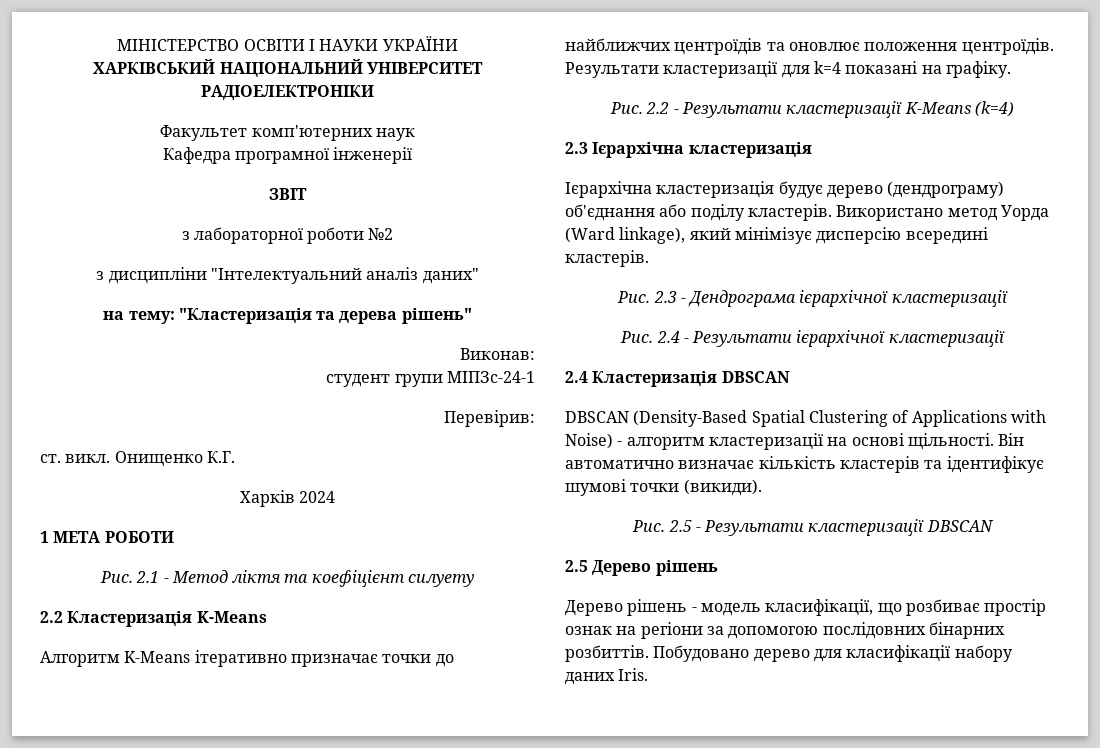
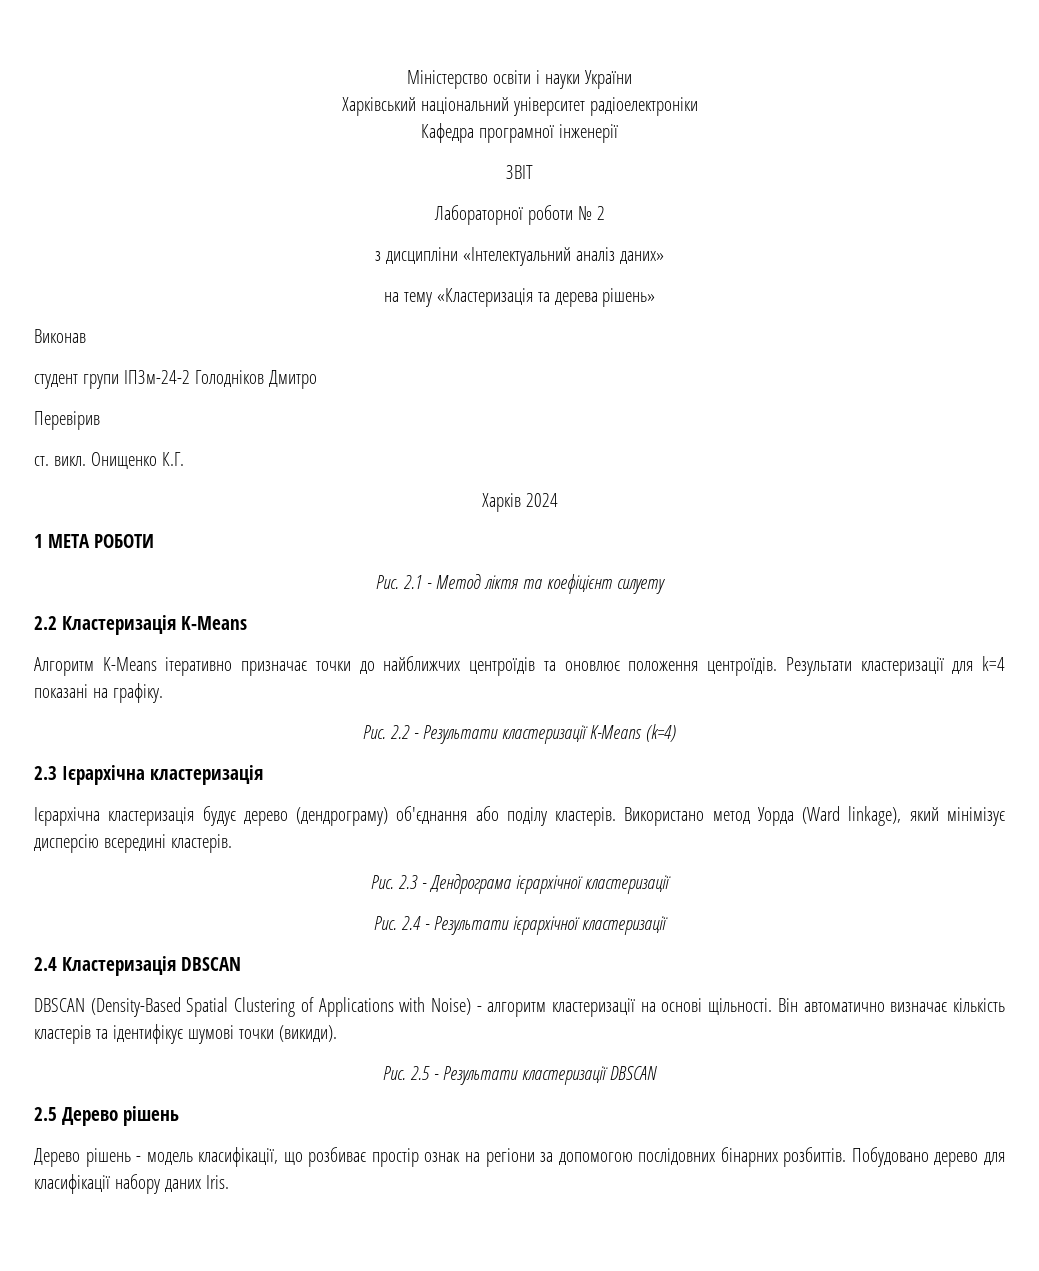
- МІНІСТЕРСТВО ОСВІТИ І НАУКИ УКРАЇНИ
- ХАРКІВСЬКИЙ НАЦІОНАЛЬНИЙ УНІВЕРСИТЕТ РАДІОЕЛЕКТРОНІКИ
- Факультет комп'ютерних наук
+ Міністерство освіти і науки України
+ Харківський національний університет радіоелектроніки
  Кафедра програмної інженерії
  ЗВІТ
- з лабораторної роботи №2
- з дисципліни "Інтелектуальний аналіз даних"
- на тему: "Кластеризація та дерева рішень"
- Виконав:
- студент групи МІПЗс-24-1
- Перевірив:
+ Лабораторної роботи № 2
+ з дисципліни «Інтелектуальний аналіз даних»
+ на тему «Кластеризація та дерева рішень»
+ Виконав
+ студент групи ІПЗм-24-2 Голодніков Дмитро
+ Перевірив

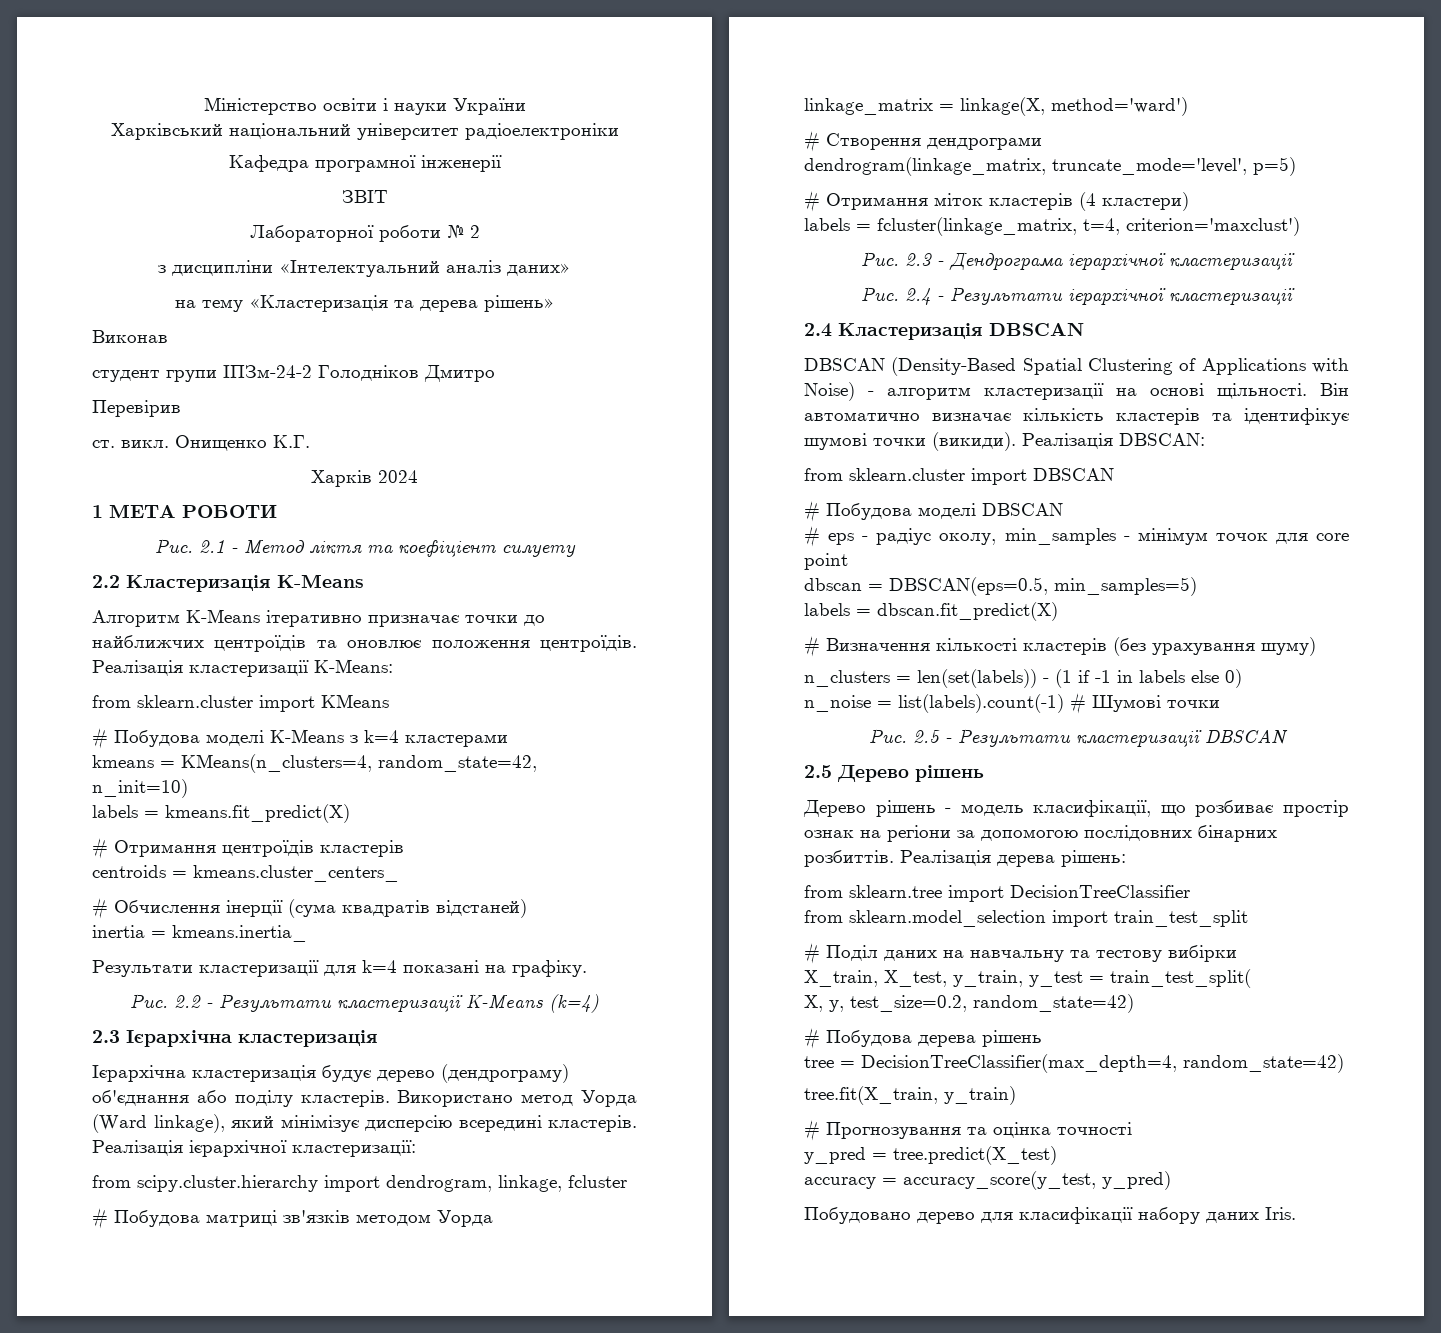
- Алгоритм K-Means ітеративно призначає точки до найближчих центроїдів та оновлює положення центроїдів. Результати кластеризації для k=4 показані на графіку.
+ Алгоритм K-Means ітеративно призначає точки до найближчих центроїдів та оновлює положення центроїдів. Реалізація кластеризації K-Means:
+ from sklearn.cluster import KMeans
+ # Побудова моделі K-Means з k=4 кластерами
+ kmeans = KMeans(n_clusters=4, random_state=42, n_init=10)
+ labels = kmeans.fit_predict(X)
+ # Отримання центроїдів кластерів
+ centroids = kmeans.cluster_centers_
+ # Обчислення інерції (сума квадратів відстаней)
+ inertia = kmeans.inertia_
+ Результати кластеризації для k=4 показані на графіку.
+ Реалізація ієрархічної кластеризації:
+ from scipy.cluster.hierarchy import dendrogram, linkage, fcluster
+ # Побудова матриці зв'язків методом Уорда
+ linkage_matrix = linkage(X, method='ward')
+ # Створення дендрограми
+ dendrogram(linkage_matrix, truncate_mode='level', p=5)
+ # Отримання міток кластерів (4 кластери)
+ labels = fcluster(linkage_matrix, t=4, criterion='maxclust')
+ Реалізація DBSCAN:
+ from sklearn.cluster import DBSCAN
+ # Побудова моделі DBSCAN
+ # eps - радіус околу, min_samples - мінімум точок для core point
+ dbscan = DBSCAN(eps=0.5, min_samples=5)
+ labels = dbscan.fit_predict(X)
+ # Визначення кількості кластерів (без урахування шуму)
+ n_clusters = len(set(labels)) - (1 if -1 in labels else 0)
+ n_noise = list(labels).count(-1) # Шумові точки
- Дерево рішень - модель класифікації, що розбиває простір ознак на регіони за допомогою послідовних бінарних розбиттів. Побудовано дерево для класифікації набору даних Iris.
+ Дерево рішень - модель класифікації, що розбиває простір ознак на регіони за допомогою послідовних бінарних розбиттів. Реалізація дерева рішень:
+ from sklearn.tree import DecisionTreeClassifier
+ from sklearn.model_selection import train_test_split
+ # Поділ даних на навчальну та тестову вибірки
+ X_train, X_test, y_train, y_test = train_test_split(
+ X, y, test_size=0.2, random_state=42)
+ # Побудова дерева рішень
+ tree = DecisionTreeClassifier(max_depth=4, random_state=42)
+ tree.fit(X_train, y_train)
+ # Прогнозування та оцінка точності
+ y_pred = tree.predict(X_test)
+ accuracy = accuracy_score(y_test, y_pred)
+ Побудовано дерево для класифікації набору даних Iris.

